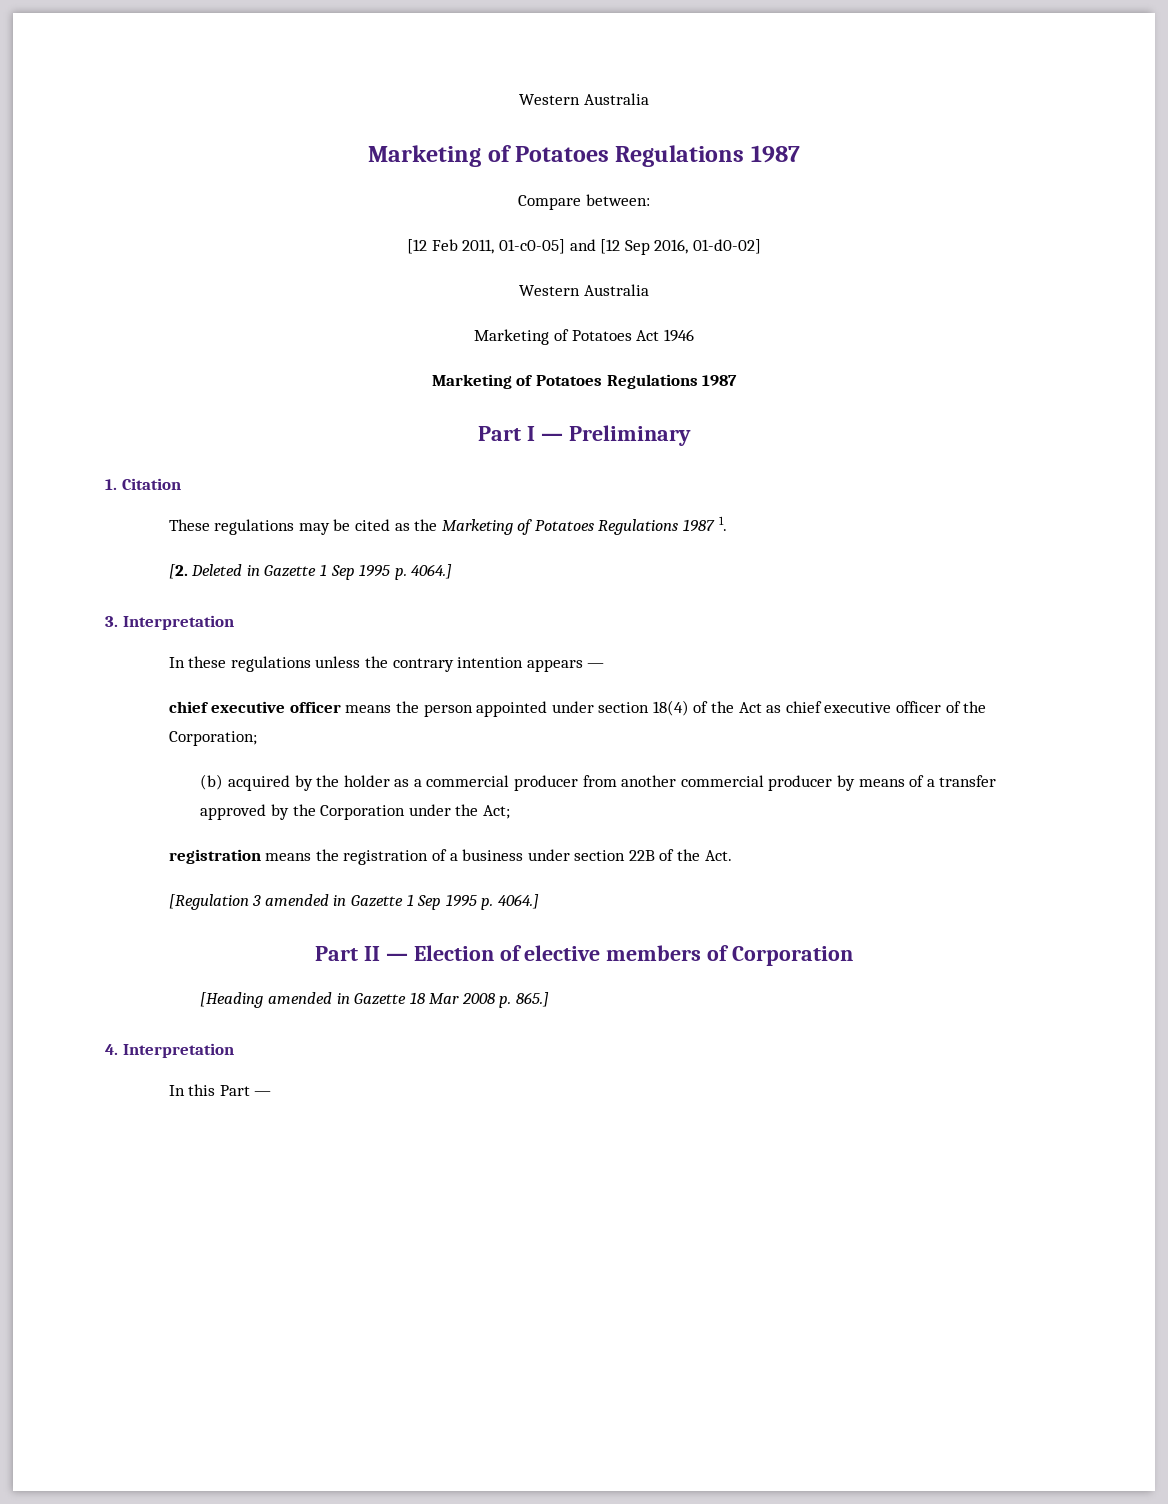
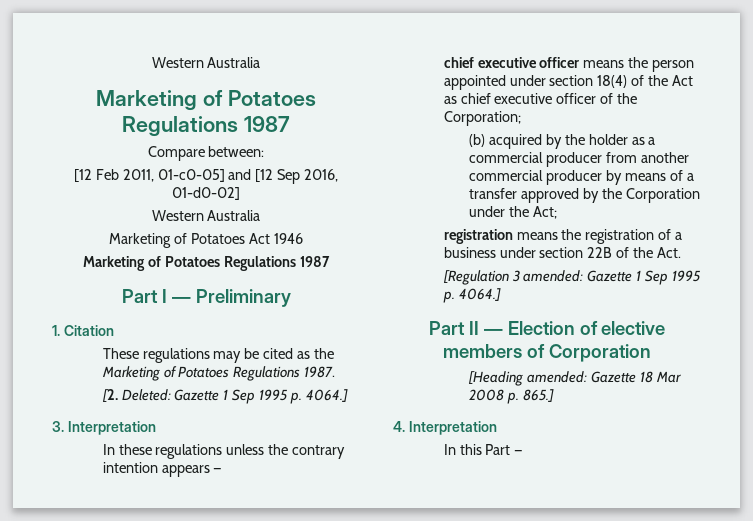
- These regulations may be cited as the Marketing of Potatoes Regulations 1987 1.
+ These regulations may be cited as the Marketing of Potatoes Regulations 1987.
- [2. Deleted in Gazette 1 Sep 1995 p. 4064.]
+ [2. Deleted: Gazette 1 Sep 1995 p. 4064.]
- [Regulation 3 amended in Gazette 1 Sep 1995 p. 4064.]
+ [Regulation 3 amended: Gazette 1 Sep 1995 p. 4064.]
- [Heading amended in Gazette 18 Mar 2008 p. 865.]
+ [Heading amended: Gazette 18 Mar 2008 p. 865.]

